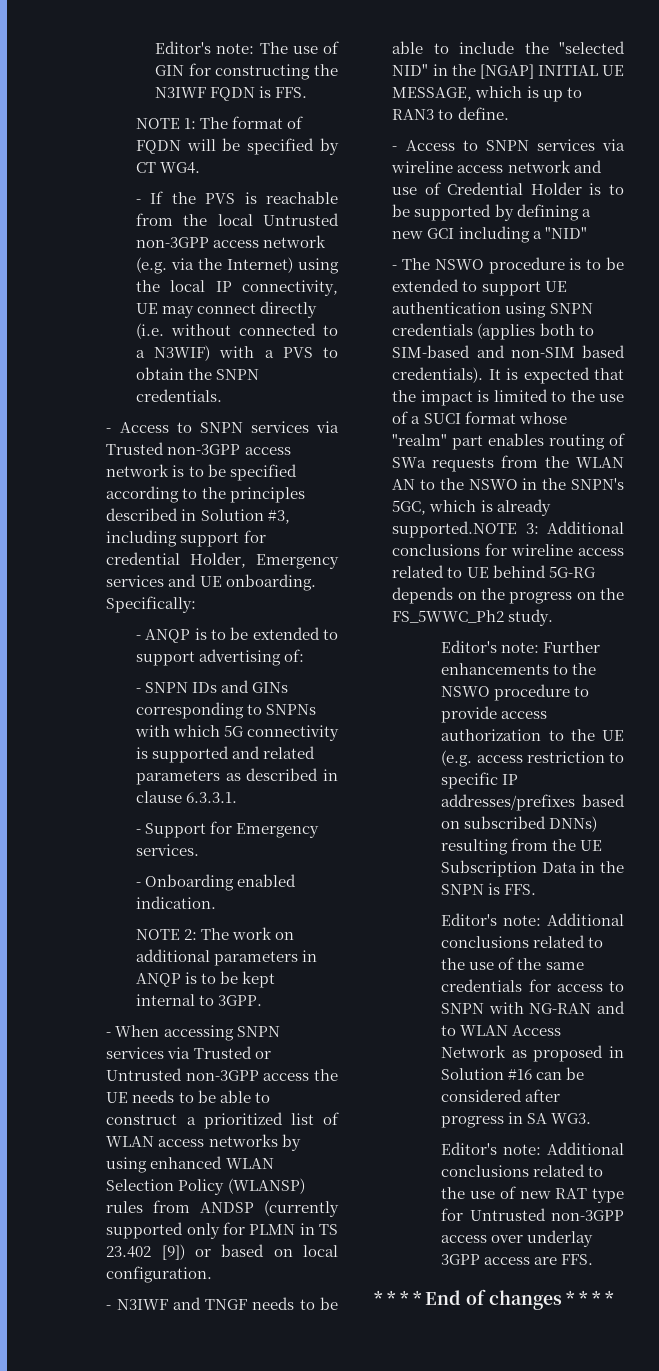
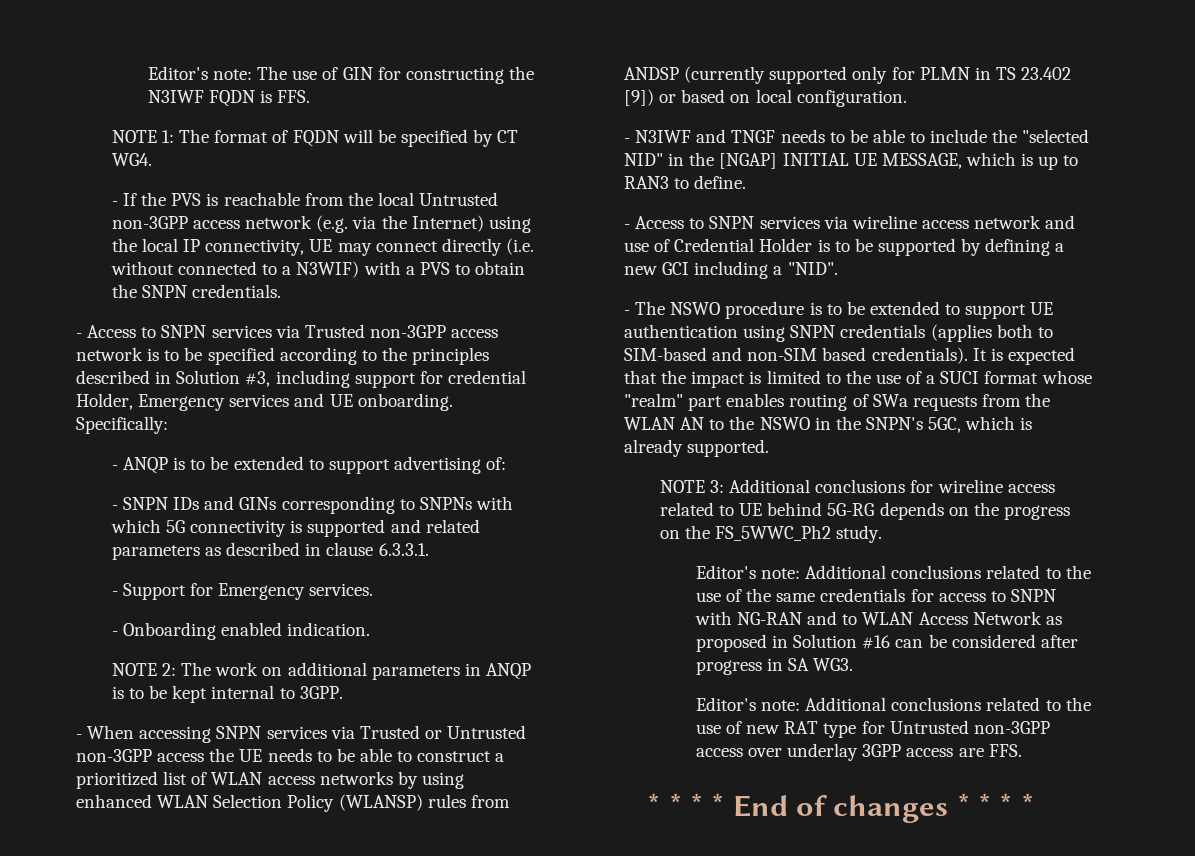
- - Access to SNPN services via wireline access network and use of Credential Holder is to be supported by defining a new GCI including a "NID"
+ - Access to SNPN services via wireline access network and use of Credential Holder is to be supported by defining a new GCI including a "NID".
- It is expected that the impact is limited to the use of a SUCI format whose "realm" part enables routing of SWa requests from the WLAN AN to the NSWO in the SNPN's 5GC, which is already supported.NOTE 3: Additional conclusions for wireline access related to UE behind 5G-RG depends on the progress on the FS_5WWC_Ph2 study.
+ It is expected that the impact is limited to the use of a SUCI format whose "realm" part enables routing of SWa requests from the WLAN AN to the NSWO in the SNPN's 5GC, which is already supported.
+ NOTE 3: Additional conclusions for wireline access related to UE behind 5G-RG depends on the progress on the FS_5WWC_Ph2 study.
- Editor's note: Further enhancements to the NSWO procedure to provide access authorization to the UE (e.g. access restriction to specific IP addresses/prefixes based on subscribed DNNs) resulting from the UE Subscription Data in the SNPN is FFS.

